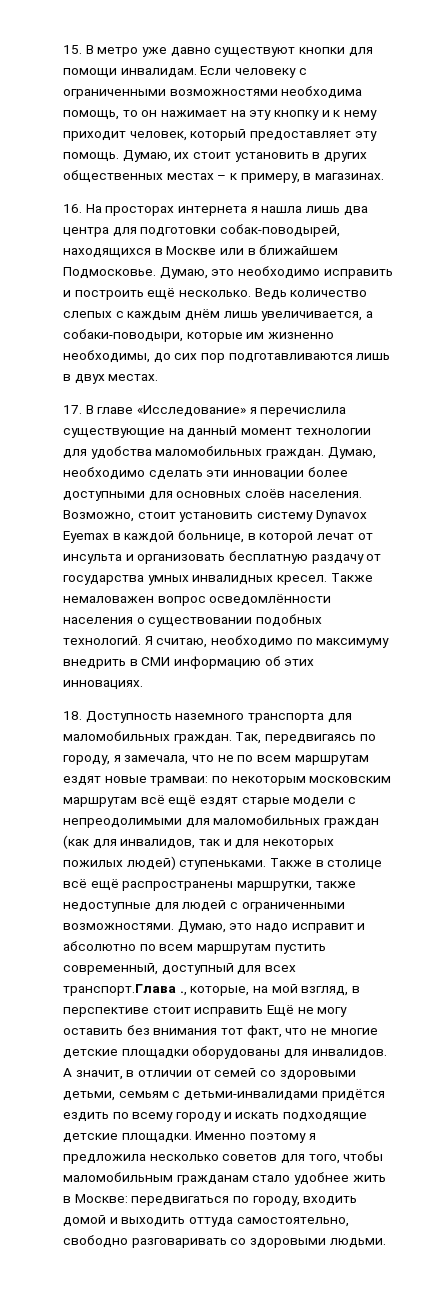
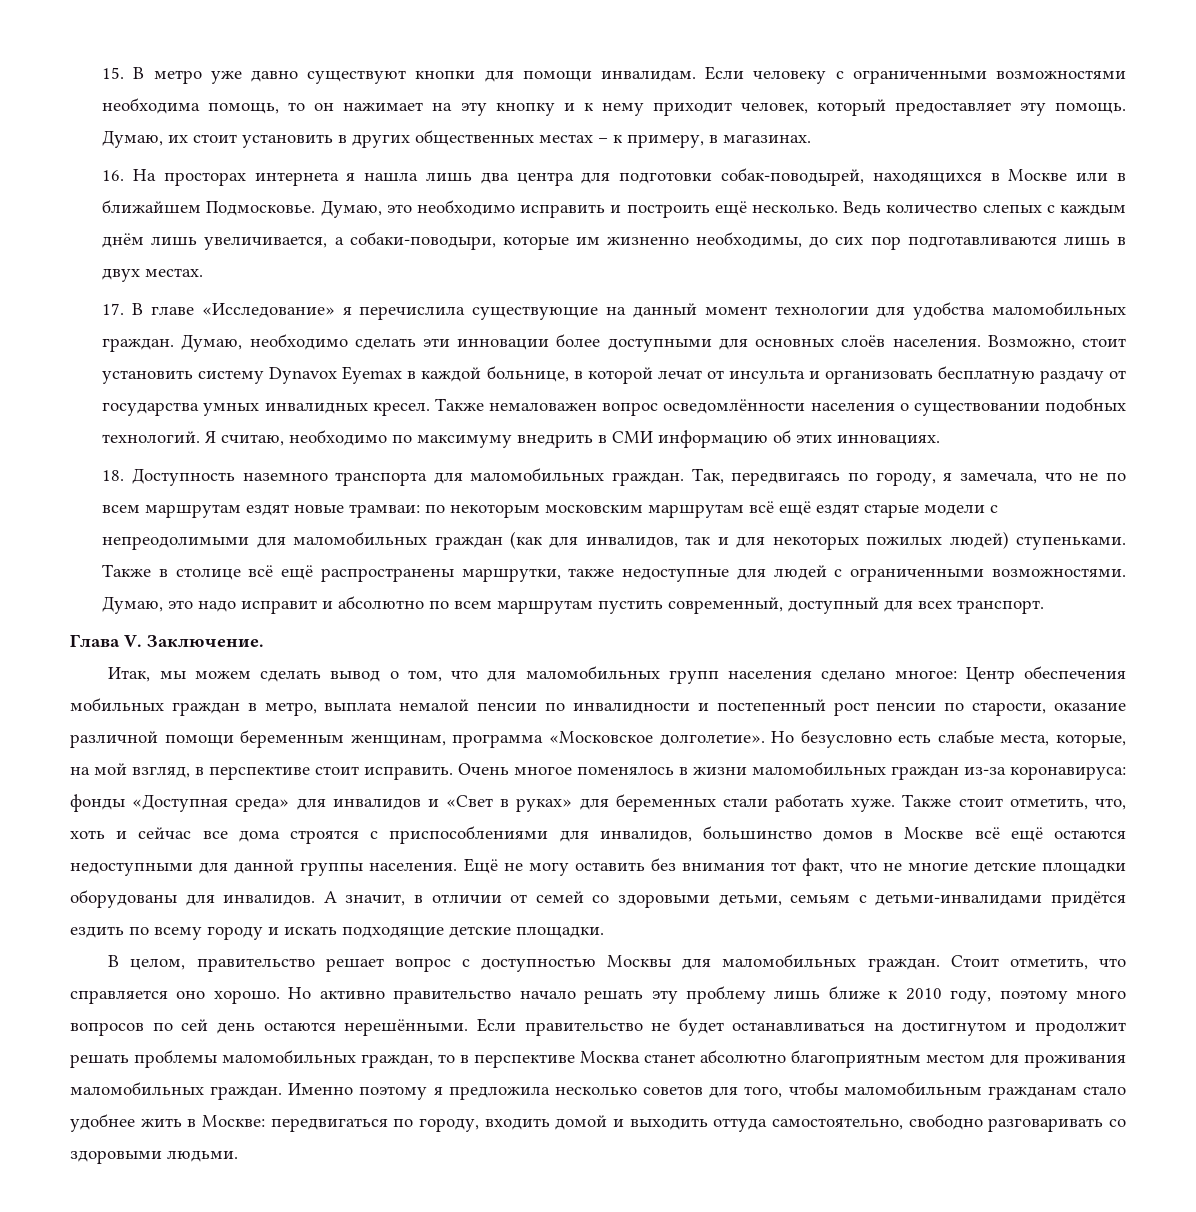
- Думаю, это надо исправит и абсолютно по всем маршрутам пустить современный, доступный для всех транспорт.Глава ., которые, на мой взгляд, в перспективе стоит исправить Ещё не могу оставить без внимания тот факт, что не многие детские площадки оборудованы для инвалидов.
+ Думаю, это надо исправит и абсолютно по всем маршрутам пустить современный, доступный для всех транспорт.
+ Глава V. Заключение.
+ Итак, мы можем сделать вывод о том, что для маломобильных групп населения сделано многое: Центр обеспечения мобильных граждан в метро, выплата немалой пенсии по инвалидности и постепенный рост пенсии по старости, оказание различной помощи беременным женщинам, программа «Московское долголетие». Но безусловно есть слабые места, которые, на мой взгляд, в перспективе стоит исправить. Очень многое поменялось в жизни маломобильных граждан из-за коронавируса: фонды «Доступная среда» для инвалидов и «Свет в руках» для беременных стали работать хуже. Также стоит отметить, что, хоть и сейчас все дома строятся с приспособлениями для инвалидов, большинство домов в Москве всё ещё остаются недоступными для данной группы населения. Ещё не могу оставить без внимания тот факт, что не многие детские площадки оборудованы для инвалидов.
- А значит, в отличии от семей со здоровыми детьми, семьям с детьми-инвалидами придётся ездить по всему городу и искать подходящие детские площадки. Именно поэтому я предложила несколько советов для того, чтобы маломобильным гражданам стало удобнее жить в Москве: передвигаться по городу, входить домой и выходить оттуда самостоятельно, свободно разговаривать со здоровыми людьми.
+ А значит, в отличии от семей со здоровыми детьми, семьям с детьми-инвалидами придётся ездить по всему городу и искать подходящие детские площадки.
+ В целом, правительство решает вопрос с доступностью Москвы для маломобильных граждан. Стоит отметить, что справляется оно хорошо. Но активно правительство начало решать эту проблему лишь ближе к 2010 году, поэтому много вопросов по сей день остаются нерешёнными. Если правительство не будет останавливаться на достигнутом и продолжит решать проблемы маломобильных граждан, то в перспективе Москва станет абсолютно благоприятным местом для проживания маломобильных граждан. Именно поэтому я предложила несколько советов для того, чтобы маломобильным гражданам стало удобнее жить в Москве: передвигаться по городу, входить домой и выходить оттуда самостоятельно, свободно разговаривать со здоровыми людьми.

